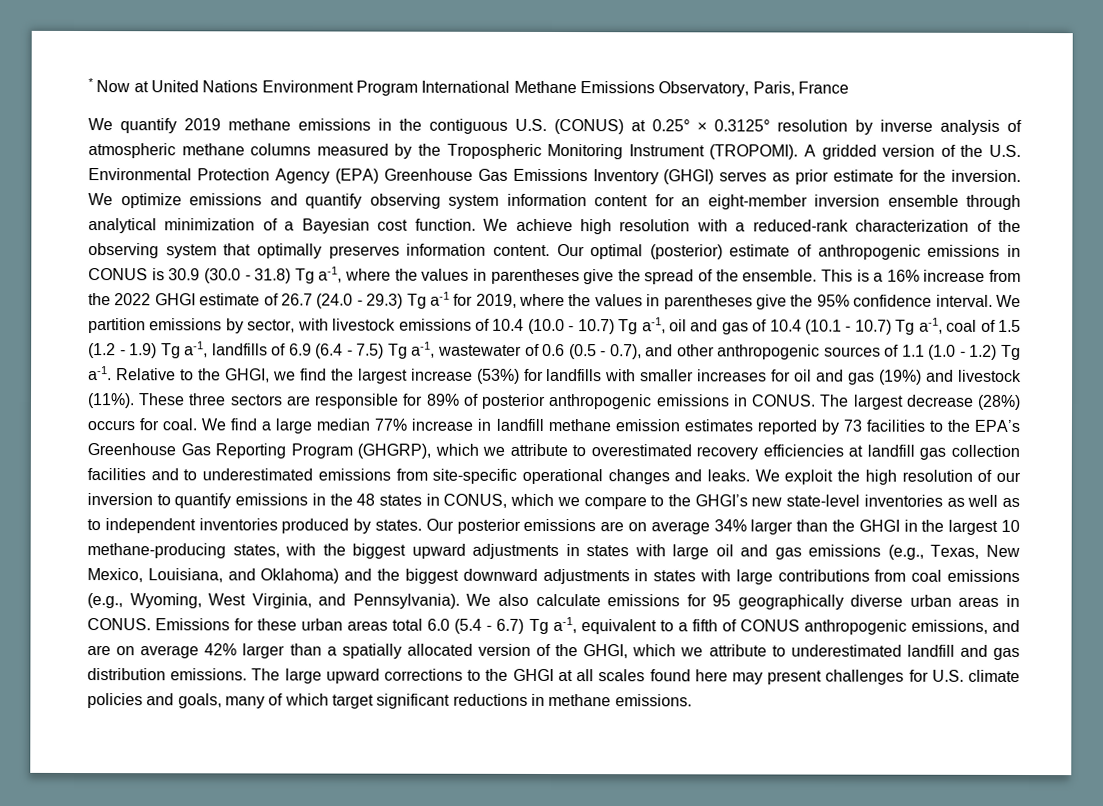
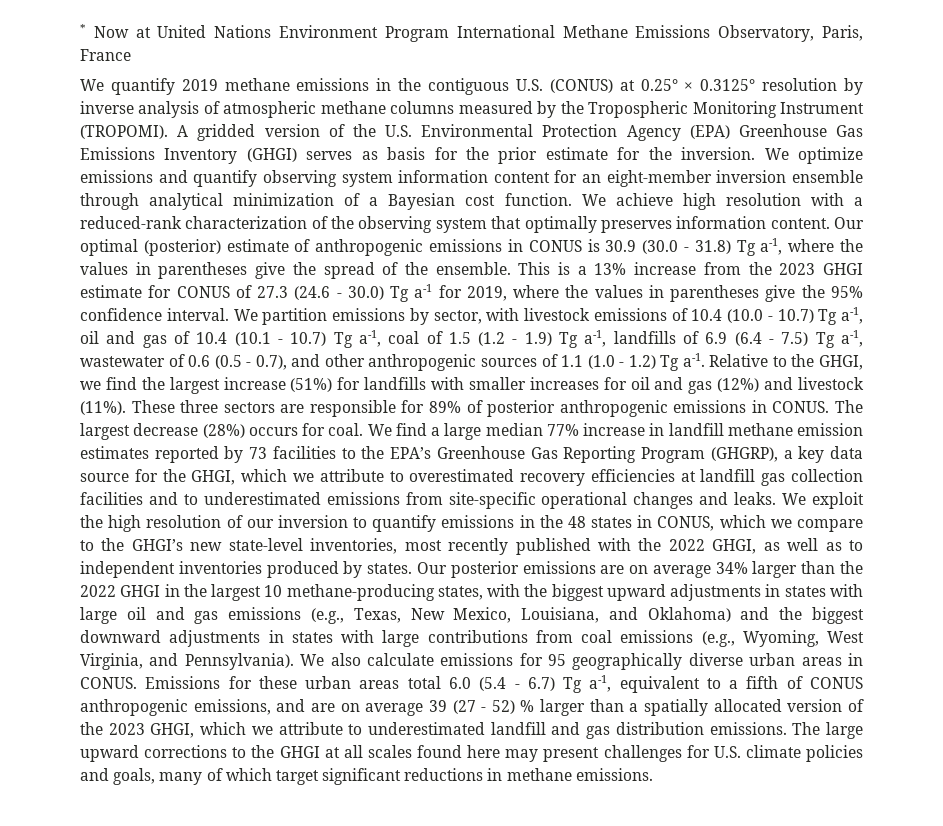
- A gridded version of the U.S. Environmental Protection Agency (EPA) Greenhouse Gas Emissions Inventory (GHGI) serves as prior estimate for the inversion.
+ A gridded version of the U.S. Environmental Protection Agency (EPA) Greenhouse Gas Emissions Inventory (GHGI) serves as basis for the prior estimate for the inversion.
- This is a 16% increase from the 2022 GHGI estimate of 26.7 (24.0 - 29.3) Tg a-1 for 2019, where the values in parentheses give the 95% confidence interval.
+ This is a 13% increase from the 2023 GHGI estimate for CONUS of 27.3 (24.6 - 30.0) Tg a-1 for 2019, where the values in parentheses give the 95% confidence interval.
- Relative to the GHGI, we find the largest increase (53%) for landfills with smaller increases for oil and gas (19%) and livestock (11%).
+ Relative to the GHGI, we find the largest increase (51%) for landfills with smaller increases for oil and gas (12%) and livestock (11%).
- We find a large median 77% increase in landfill methane emission estimates reported by 73 facilities to the EPA’s Greenhouse Gas Reporting Program (GHGRP), which we attribute to overestimated recovery efficiencies at landfill gas collection facilities and to underestimated emissions from site-specific operational changes and leaks.
+ We find a large median 77% increase in landfill methane emission estimates reported by 73 facilities to the EPA’s Greenhouse Gas Reporting Program (GHGRP), a key data source for the GHGI, which we attribute to overestimated recovery efficiencies at landfill gas collection facilities and to underestimated emissions from site-specific operational changes and leaks.
- We exploit the high resolution of our inversion to quantify emissions in the 48 states in CONUS, which we compare to the GHGI’s new state-level inventories as well as to independent inventories produced by states.
+ We exploit the high resolution of our inversion to quantify emissions in the 48 states in CONUS, which we compare to the GHGI’s new state-level inventories, most recently published with the 2022 GHGI, as well as to independent inventories produced by states.
- Our posterior emissions are on average 34% larger than the GHGI in the largest 10 methane-producing states, with the biggest upward adjustments in states with large oil and gas emissions (e.g., Texas, New Mexico, Louisiana, and Oklahoma) and the biggest downward adjustments in states with large contributions from coal emissions (e.g., Wyoming, West Virginia, and Pennsylvania).
+ Our posterior emissions are on average 34% larger than the 2022 GHGI in the largest 10 methane-producing states, with the biggest upward adjustments in states with large oil and gas emissions (e.g., Texas, New Mexico, Louisiana, and Oklahoma) and the biggest downward adjustments in states with large contributions from coal emissions (e.g., Wyoming, West Virginia, and Pennsylvania).
- Emissions for these urban areas total 6.0 (5.4 - 6.7) Tg a-1, equivalent to a fifth of CONUS anthropogenic emissions, and are on average 42% larger than a spatially allocated version of the GHGI, which we attribute to underestimated landfill and gas distribution emissions.
+ Emissions for these urban areas total 6.0 (5.4 - 6.7) Tg a-1, equivalent to a fifth of CONUS anthropogenic emissions, and are on average 39 (27 - 52) % larger than a spatially allocated version of the 2023 GHGI, which we attribute to underestimated landfill and gas distribution emissions.

